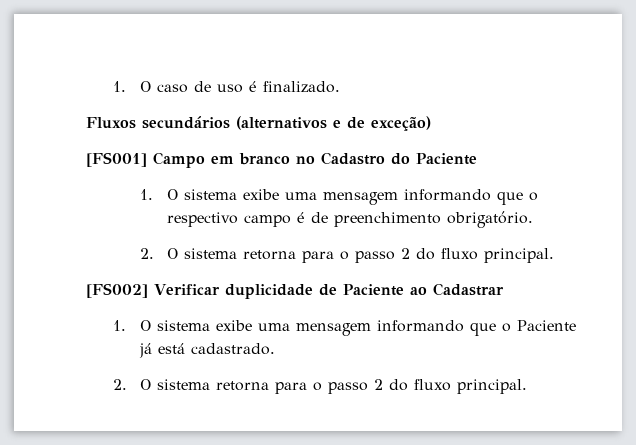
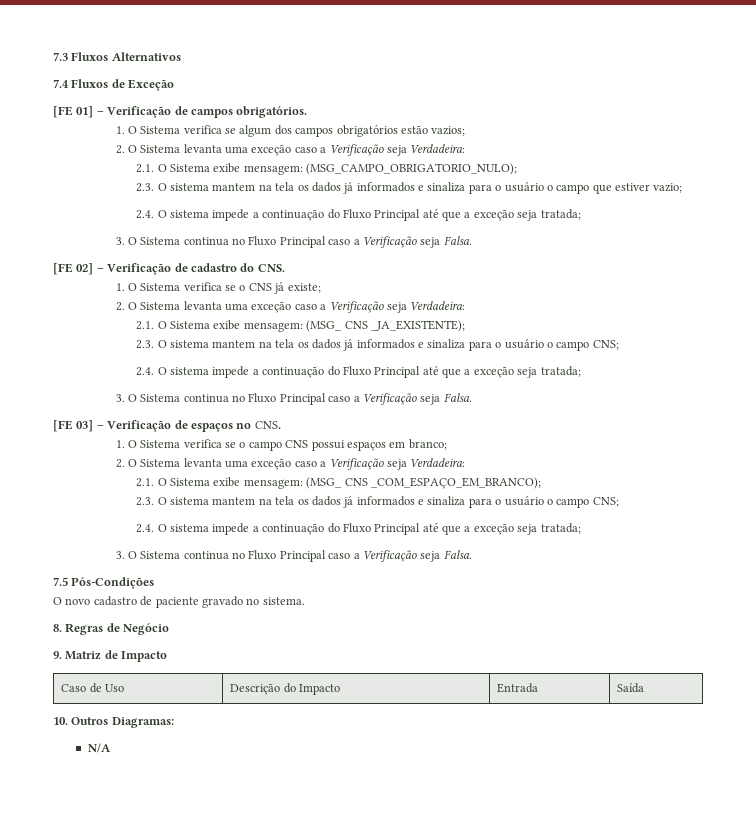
- 1. O caso de uso é finalizado.
- Fluxos secundários (alternativos e de exceção)
- [FS001] Campo em branco no Cadastro do Paciente
- 1. O sistema exibe uma mensagem informando que o respectivo campo é de preenchimento obrigatório.
- 2. O sistema retorna para o passo 2 do fluxo principal.
- [FS002] Verificar duplicidade de Paciente ao Cadastrar
- 1. O sistema exibe uma mensagem informando que o Paciente já está cadastrado.
- 2. O sistema retorna para o passo 2 do fluxo principal.
+ 7.3 Fluxos Alternativos
+ 7.4 Fluxos de Exceção
+ [FE 01] – Verificação de campos obrigatórios.
+ 1. O Sistema verifica se algum dos campos obrigatórios estão vazios;
+ 2. O Sistema levanta uma exceção caso a Verificação seja Verdadeira:
+ 2.1. O Sistema exibe mensagem: (MSG_CAMPO_OBRIGATORIO_NULO);
+ 2.3. O sistema mantem na tela os dados já informados e sinaliza para o usuário o campo que estiver vazio;
+ 2.4. O sistema impede a continuação do Fluxo Principal até que a exceção seja tratada;
+ 3. O Sistema continua no Fluxo Principal caso a Verificação seja Falsa.
+ [FE 02] – Verificação de cadastro do CNS.
+ 1. O Sistema verifica se o CNS já existe;
+ 2. O Sistema levanta uma exceção caso a Verificação seja Verdadeira:
+ 2.1. O Sistema exibe mensagem: (MSG_ CNS _JA_EXISTENTE);
+ 2.3. O sistema mantem na tela os dados já informados e sinaliza para o usuário o campo CNS;
+ 2.4. O sistema impede a continuação do Fluxo Principal até que a exceção seja tratada;
+ 3. O Sistema continua no Fluxo Principal caso a Verificação seja Falsa.
+ [FE 03] – Verificação de espaços no CNS.
+ 1. O Sistema verifica se o campo CNS possui espaços em branco;
+ 2. O Sistema levanta uma exceção caso a Verificação seja Verdadeira:
+ 2.1. O Sistema exibe mensagem: (MSG_ CNS _COM_ESPAÇO_EM_BRANCO);
+ 2.3. O sistema mantem na tela os dados já informados e sinaliza para o usuário o campo CNS;
+ 2.4. O sistema impede a continuação do Fluxo Principal até que a exceção seja tratada;
+ 3. O Sistema continua no Fluxo Principal caso a Verificação seja Falsa.
+ 7.5 Pós-Condições
+ O novo cadastro de paciente gravado no sistema.
+ 8. Regras de Negócio
+ 9. Matriz de Impacto
+ Caso de Uso | Descrição do Impacto | Entrada | Saída
+ 10. Outros Diagramas:
+ N/A

